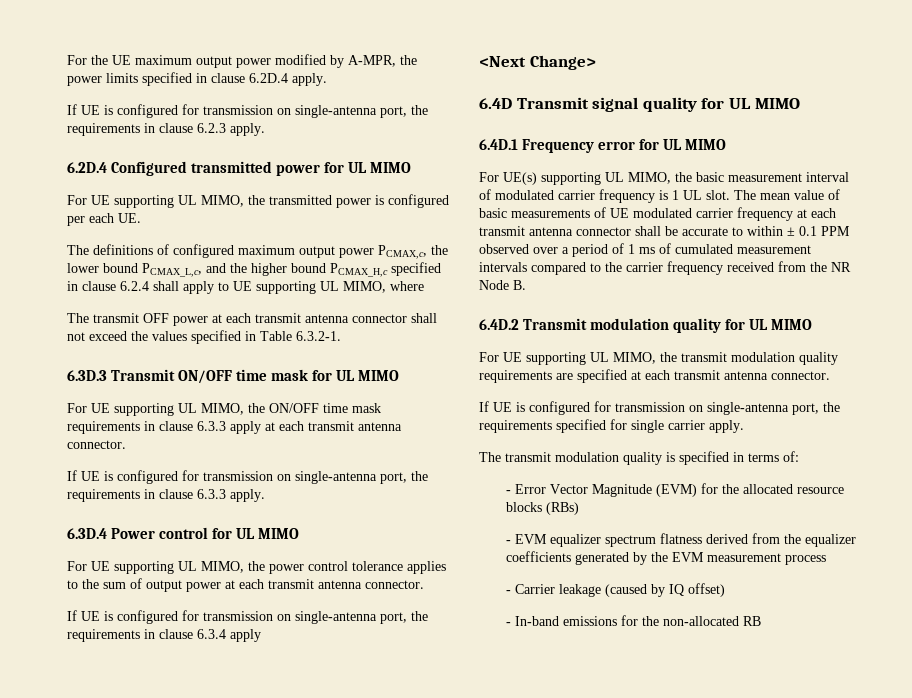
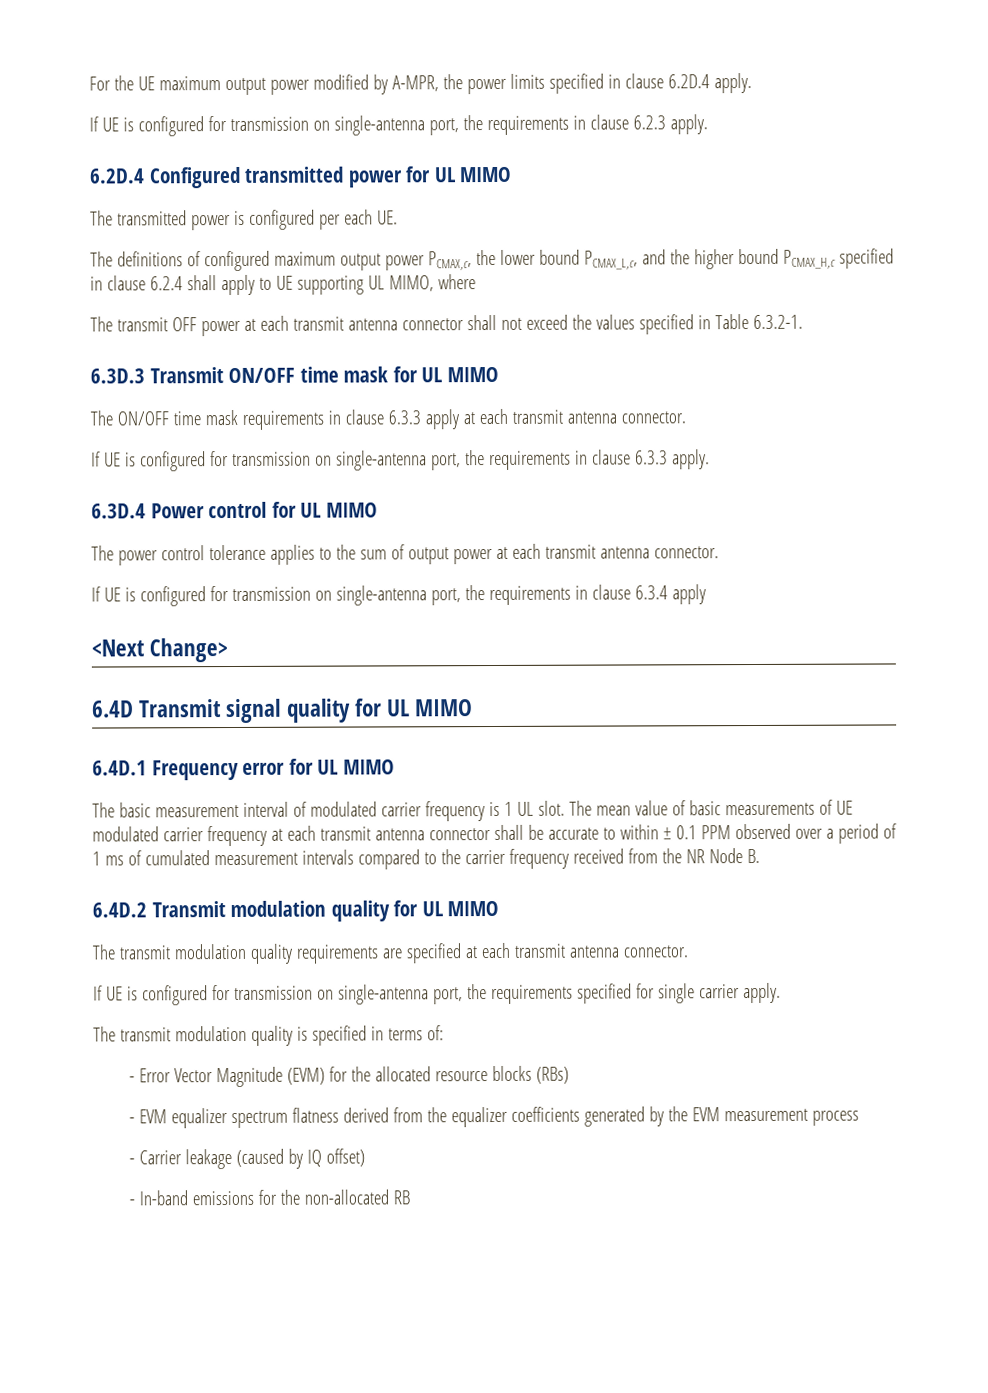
- For UE supporting UL MIMO, the transmitted power is configured per each UE.
+ The transmitted power is configured per each UE.
- For UE supporting UL MIMO, the ON/OFF time mask requirements in clause 6.3.3 apply at each transmit antenna connector.
+ The ON/OFF time mask requirements in clause 6.3.3 apply at each transmit antenna connector.
- For UE supporting UL MIMO, the power control tolerance applies to the sum of output power at each transmit antenna connector.
+ The power control tolerance applies to the sum of output power at each transmit antenna connector.
- For UE(s) supporting UL MIMO, the basic measurement interval of modulated carrier frequency is 1 UL slot.
+ The basic measurement interval of modulated carrier frequency is 1 UL slot.
- For UE supporting UL MIMO, the transmit modulation quality requirements are specified at each transmit antenna connector.
+ The transmit modulation quality requirements are specified at each transmit antenna connector.

